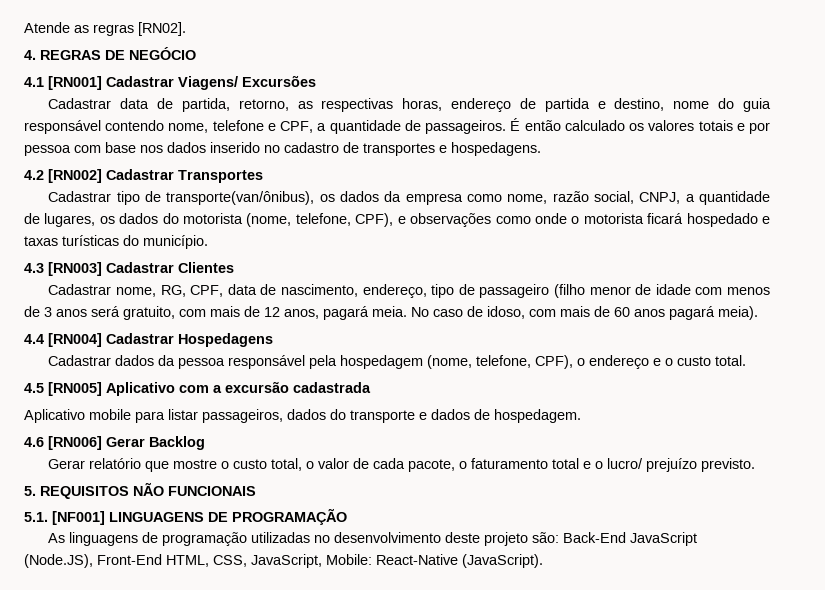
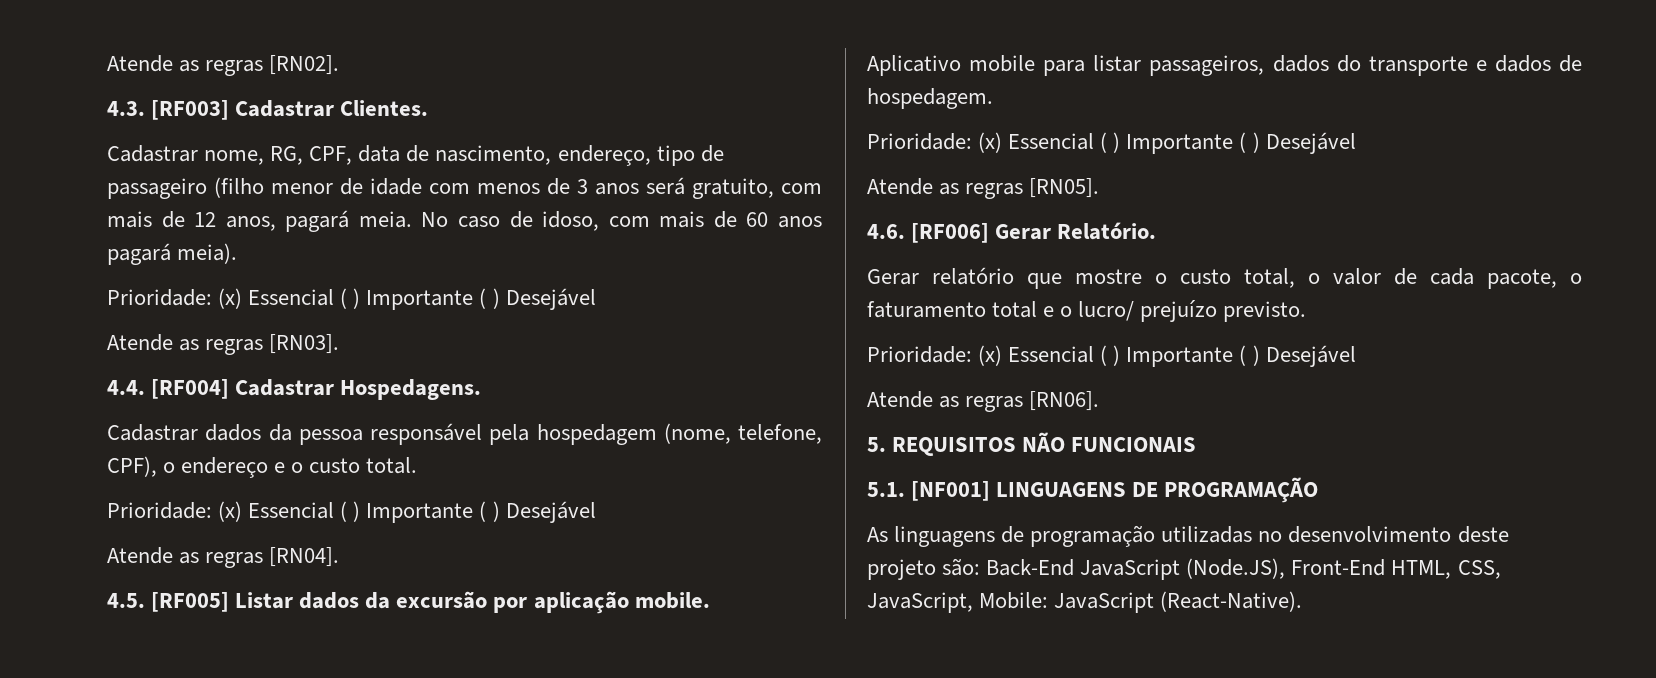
- 4. REGRAS DE NEGÓCIO
- 4.1 [RN001] Cadastrar Viagens/ Excursões
- Cadastrar data de partida, retorno, as respectivas horas, endereço de partida e destino, nome do guia responsável contendo nome, telefone e CPF, a quantidade de passageiros. É então calculado os valores totais e por pessoa com base nos dados inserido no cadastro de transportes e hospedagens.
- 4.2 [RN002] Cadastrar Transportes
- Cadastrar tipo de transporte(van/ônibus), os dados da empresa como nome, razão social, CNPJ, a quantidade de lugares, os dados do motorista (nome, telefone, CPF), e observações como onde o motorista ficará hospedado e taxas turísticas do município.
- 4.3 [RN003] Cadastrar Clientes
+ 4.3. [RF003] Cadastrar Clientes.
  No caso de idoso, com mais de 60 anos pagará meia).
- 4.4 [RN004] Cadastrar Hospedagens
+ Prioridade: (x) Essencial ( ) Importante ( ) Desejável
+ Atende as regras [RN03].
+ 4.4. [RF004] Cadastrar Hospedagens.
  Cadastrar dados da pessoa responsável pela hospedagem (nome, telefone, CPF), o endereço e o custo total.
- 4.5 [RN005] Aplicativo com a excursão cadastrada
+ Prioridade: (x) Essencial ( ) Importante ( ) Desejável
+ Atende as regras [RN04].
+ 4.5. [RF005] Listar dados da excursão por aplicação mobile.
  Aplicativo mobile para listar passageiros, dados do transporte e dados de hospedagem.
- 4.6 [RN006] Gerar Backlog
+ Prioridade: (x) Essencial ( ) Importante ( ) Desejável
+ Atende as regras [RN05].
+ 4.6. [RF006] Gerar Relatório.
  Gerar relatório que mostre o custo total, o valor de cada pacote, o faturamento total e o lucro/ prejuízo previsto.
+ Prioridade: (x) Essencial ( ) Importante ( ) Desejável
+ Atende as regras [RN06].
- As linguagens de programação utilizadas no desenvolvimento deste projeto são: Back-End JavaScript (Node.JS), Front-End HTML, CSS, JavaScript, Mobile: React-Native (JavaScript).
+ As linguagens de programação utilizadas no desenvolvimento deste projeto são: Back-End JavaScript (Node.JS), Front-End HTML, CSS, JavaScript, Mobile: JavaScript (React-Native).

